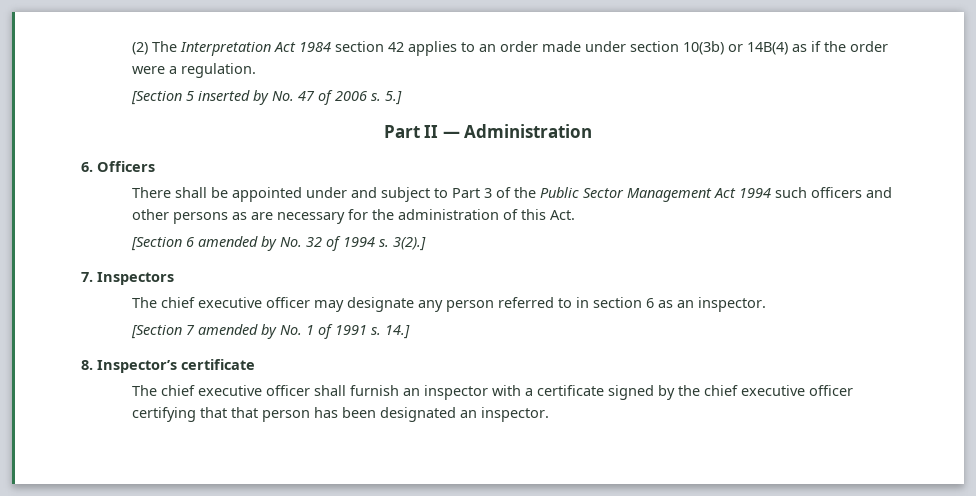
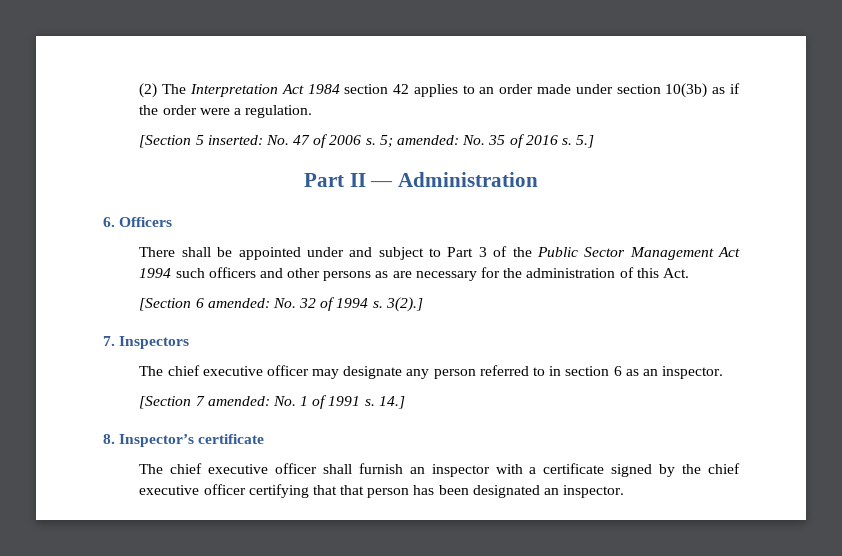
- (2) The Interpretation Act 1984 section 42 applies to an order made under section 10(3b) or 14B(4) as if the order were a regulation.
+ (2) The Interpretation Act 1984 section 42 applies to an order made under section 10(3b) as if the order were a regulation.
- [Section 5 inserted by No. 47 of 2006 s.
+ [Section 5 inserted: No. 47 of 2006 s.
+ 5; amended: No. 35 of 2016 s.
- [Section 6 amended by No. 32 of 1994 s.
+ [Section 6 amended: No. 32 of 1994 s.
- [Section 7 amended by No. 1 of 1991 s.
+ [Section 7 amended: No. 1 of 1991 s.

